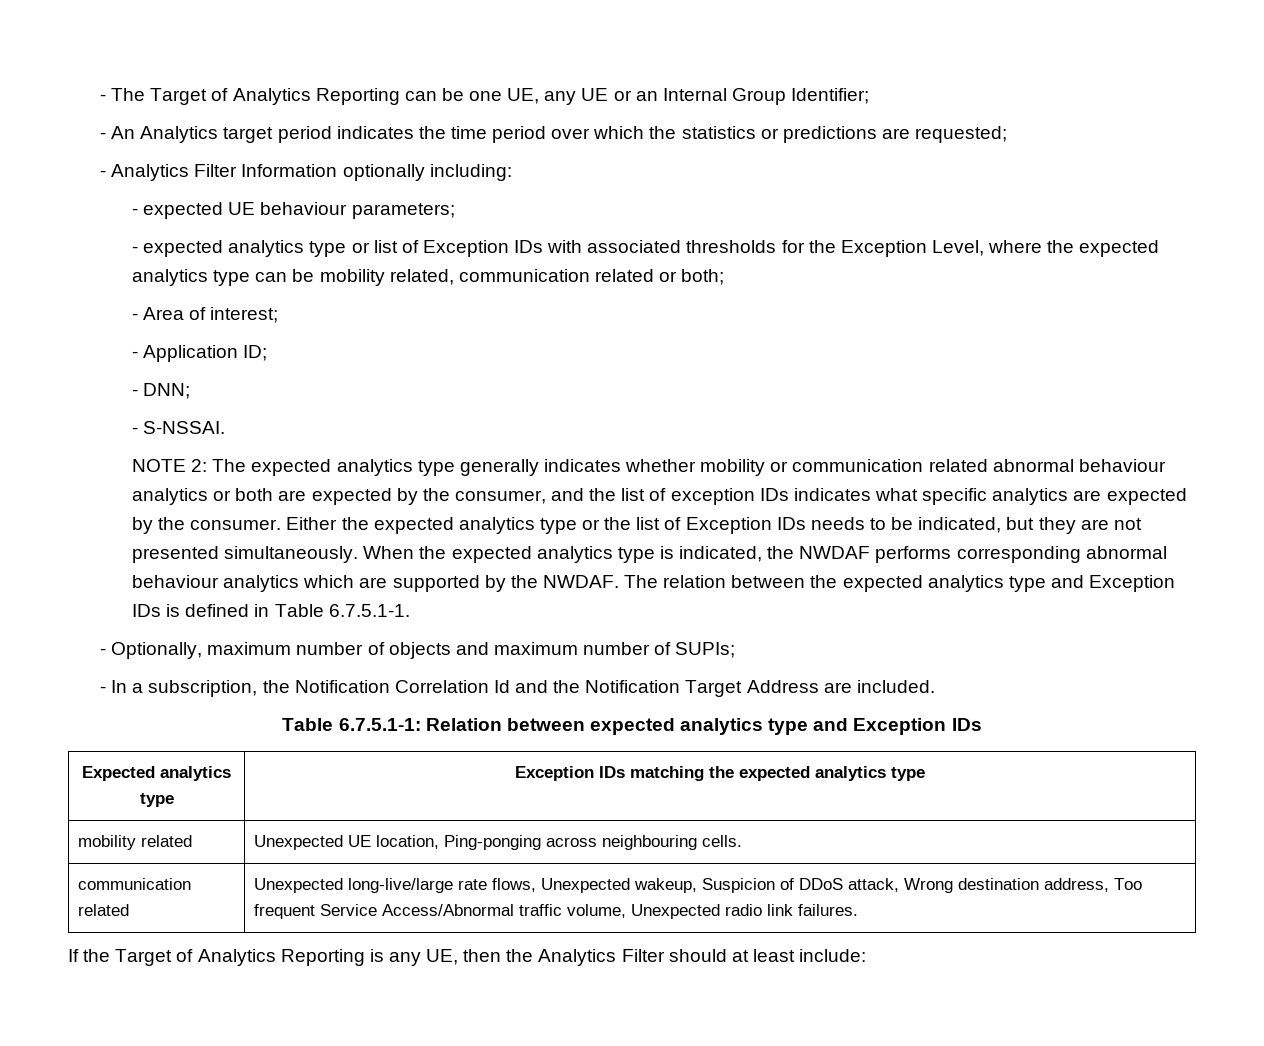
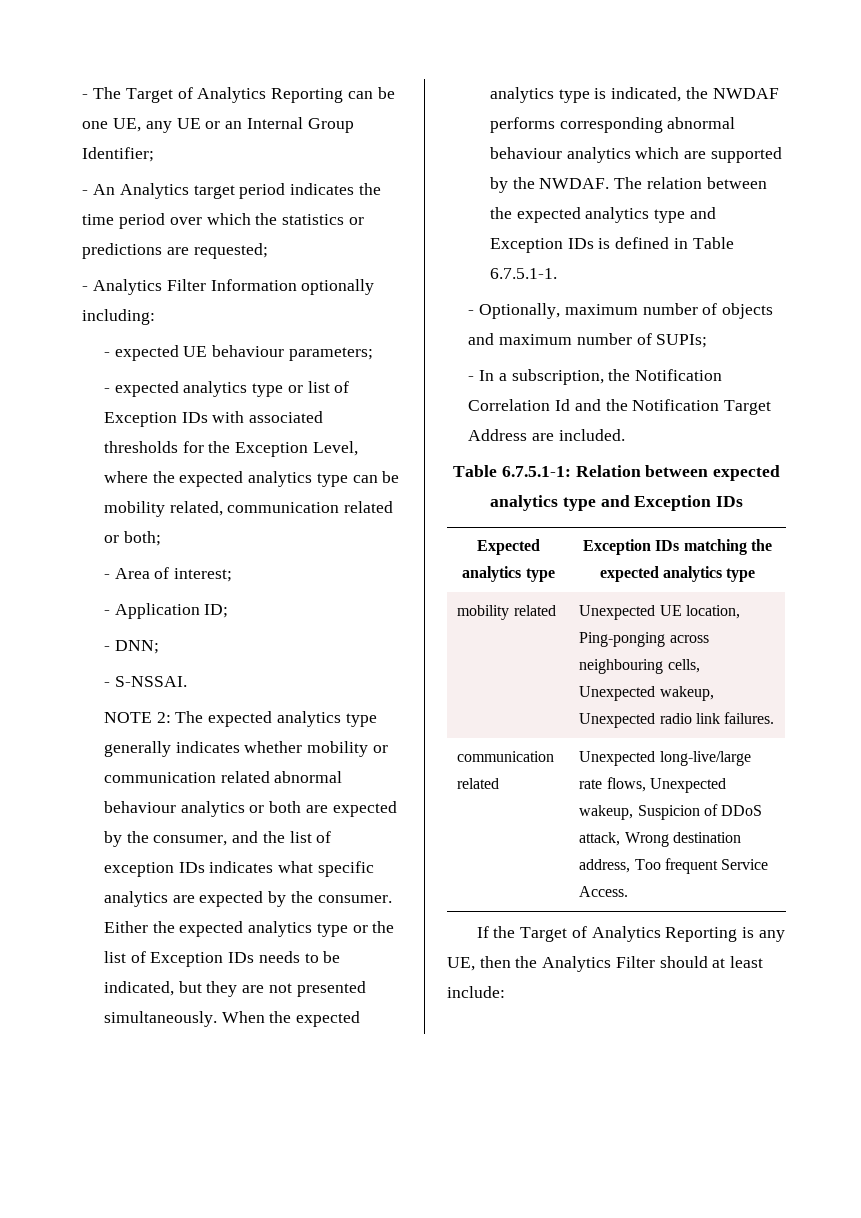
- mobility related | Unexpected UE location, Ping-ponging across neighbouring cells.
+ mobility related | Unexpected UE location, Ping-ponging across neighbouring cells, Unexpected wakeup, Unexpected radio link failures.
- communication related | Unexpected long-live/large rate flows, Unexpected wakeup, Suspicion of DDoS attack, Wrong destination address, Too frequent Service Access/Abnormal traffic volume, Unexpected radio link failures.
+ communication related | Unexpected long-live/large rate flows, Unexpected wakeup, Suspicion of DDoS attack, Wrong destination address, Too frequent Service Access.

